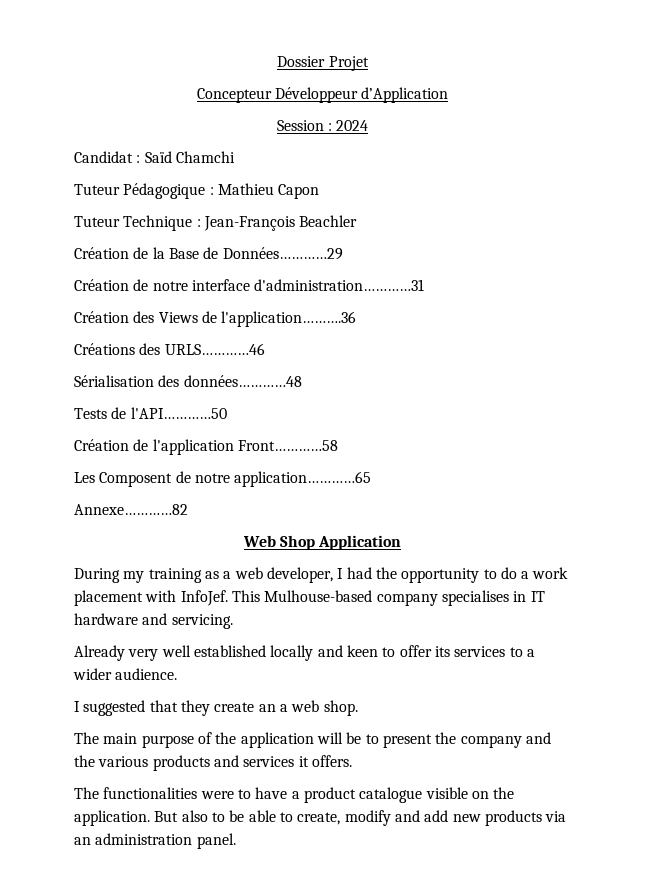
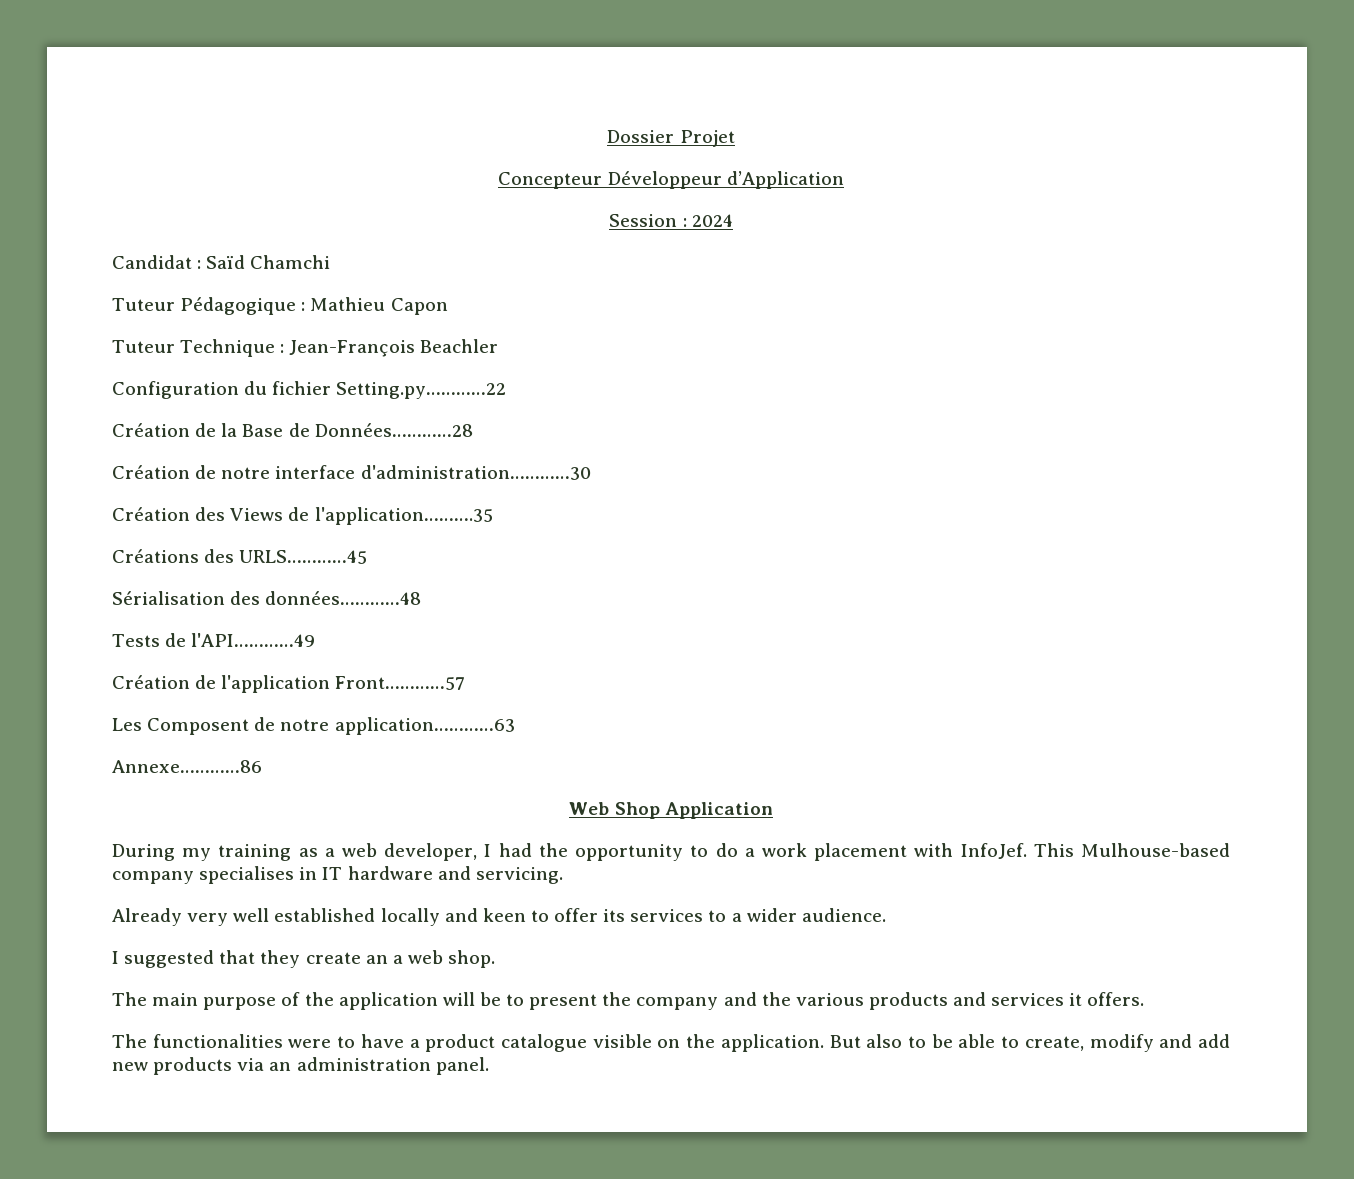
+ Configuration du fichier Setting.py…………22
- Création de la Base de Données…………29
+ Création de la Base de Données…………28
- Création de notre interface d'administration…………31
+ Création de notre interface d'administration…………30
- Création des Views de l'application……….36
+ Création des Views de l'application……….35
- Créations des URLS…………46
+ Créations des URLS…………45
- Tests de l'API…………50
+ Tests de l'API…………49
- Création de l'application Front…………58
+ Création de l'application Front…………57
- Les Composent de notre application…………65
- Annexe…………82
+ Les Composent de notre application…………63
+ Annexe…………86

